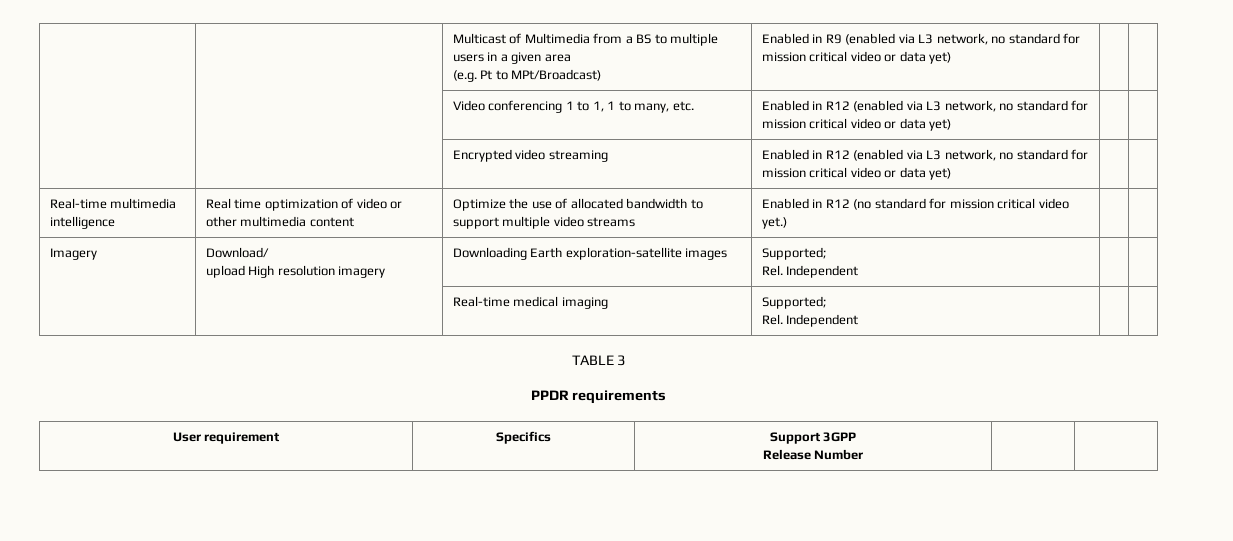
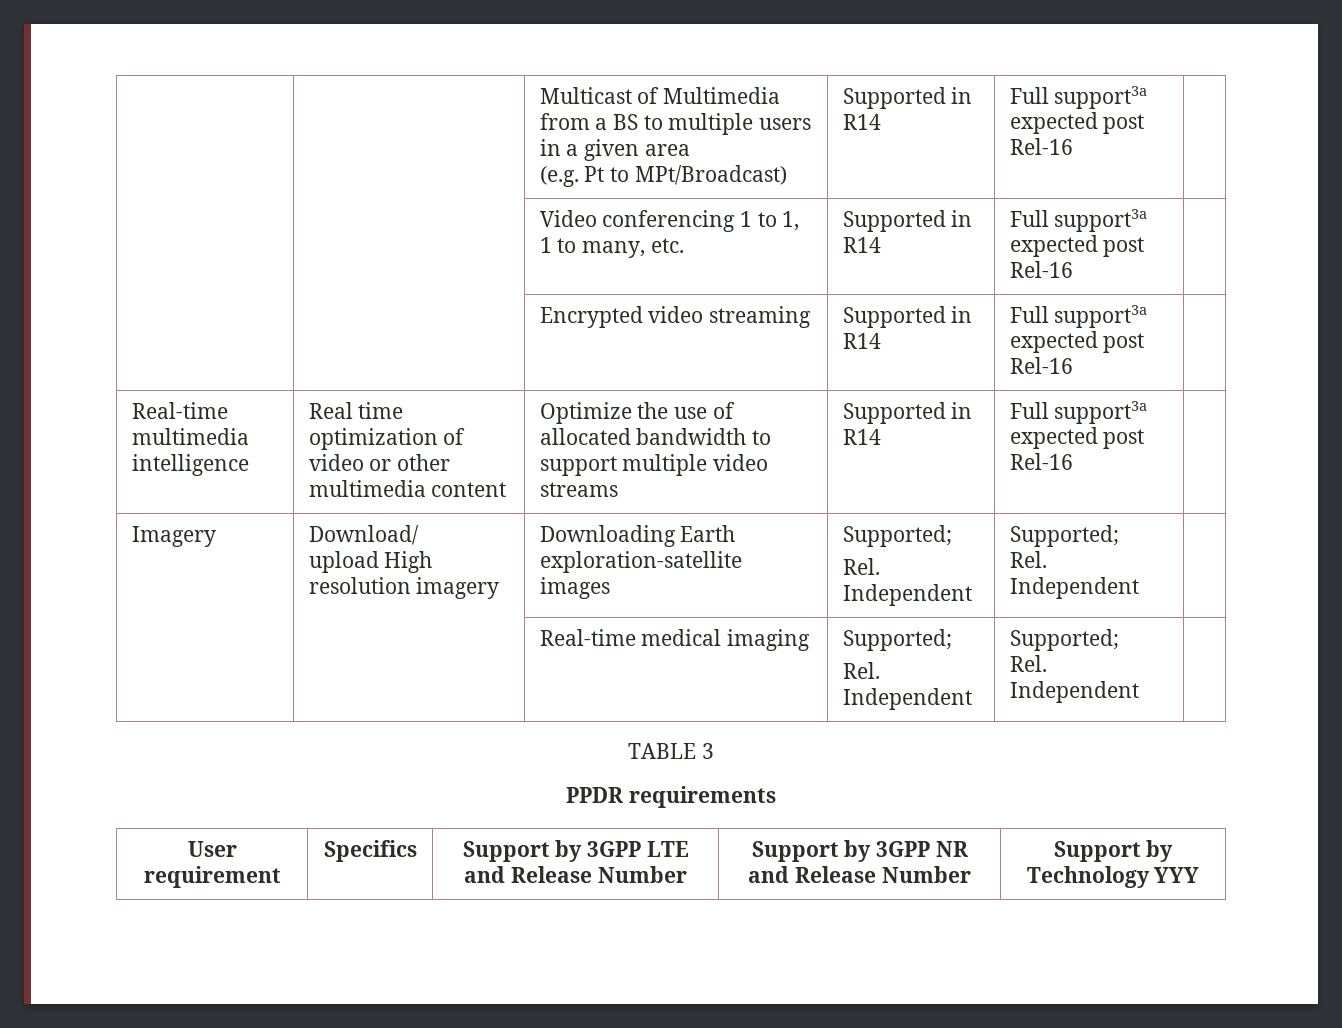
  | | Multicast of Multimedia from a BS to multiple users in a given area
- (e.g. Pt to MPt/Broadcast) | Enabled in R9 (enabled via L3 network, no standard for mission critical video or data yet) | |
+ (e.g. Pt to MPt/Broadcast) | Supported in R14 | Full support3a expected post Rel-16 |
- | | Video conferencing 1 to 1, 1 to many, etc. | Enabled in R12 (enabled via L3 network, no standard for mission critical video or data yet) | |
- | | Encrypted video streaming | Enabled in R12 (enabled via L3 network, no standard for mission critical video or data yet) | |
+ | | Video conferencing 1 to 1, 1 to many, etc. | Supported in R14 | Full support3a expected post Rel-16 |
+ | | Encrypted video streaming | Supported in R14 | Full support3a expected post Rel-16 |
- Real-time multimedia intelligence | Real time optimization of video or other multimedia content | Optimize the use of allocated bandwidth to support multiple video streams | Enabled in R12 (no standard for mission critical video yet.) | |
+ Real-time multimedia intelligence | Real time optimization of video or other multimedia content | Optimize the use of allocated bandwidth to support multiple video streams | Supported in R14 | Full support3a expected post Rel-16 |
  Imagery | Download/
  upload High resolution imagery | Downloading Earth exploration-satellite images | Supported;
- Rel. Independent | |
+ Rel. Independent | Supported;
+ Rel. Independent |
  | | Real-time medical imaging | Supported;
- Rel. Independent | |
+ Rel. Independent | Supported;
+ Rel. Independent |
- User requirement | Specifics | Support 3GPP
- Release Number | |
+ User requirement | Specifics | Support by 3GPP LTE and Release Number | Support by 3GPP NR and Release Number | Support by Technology YYY

